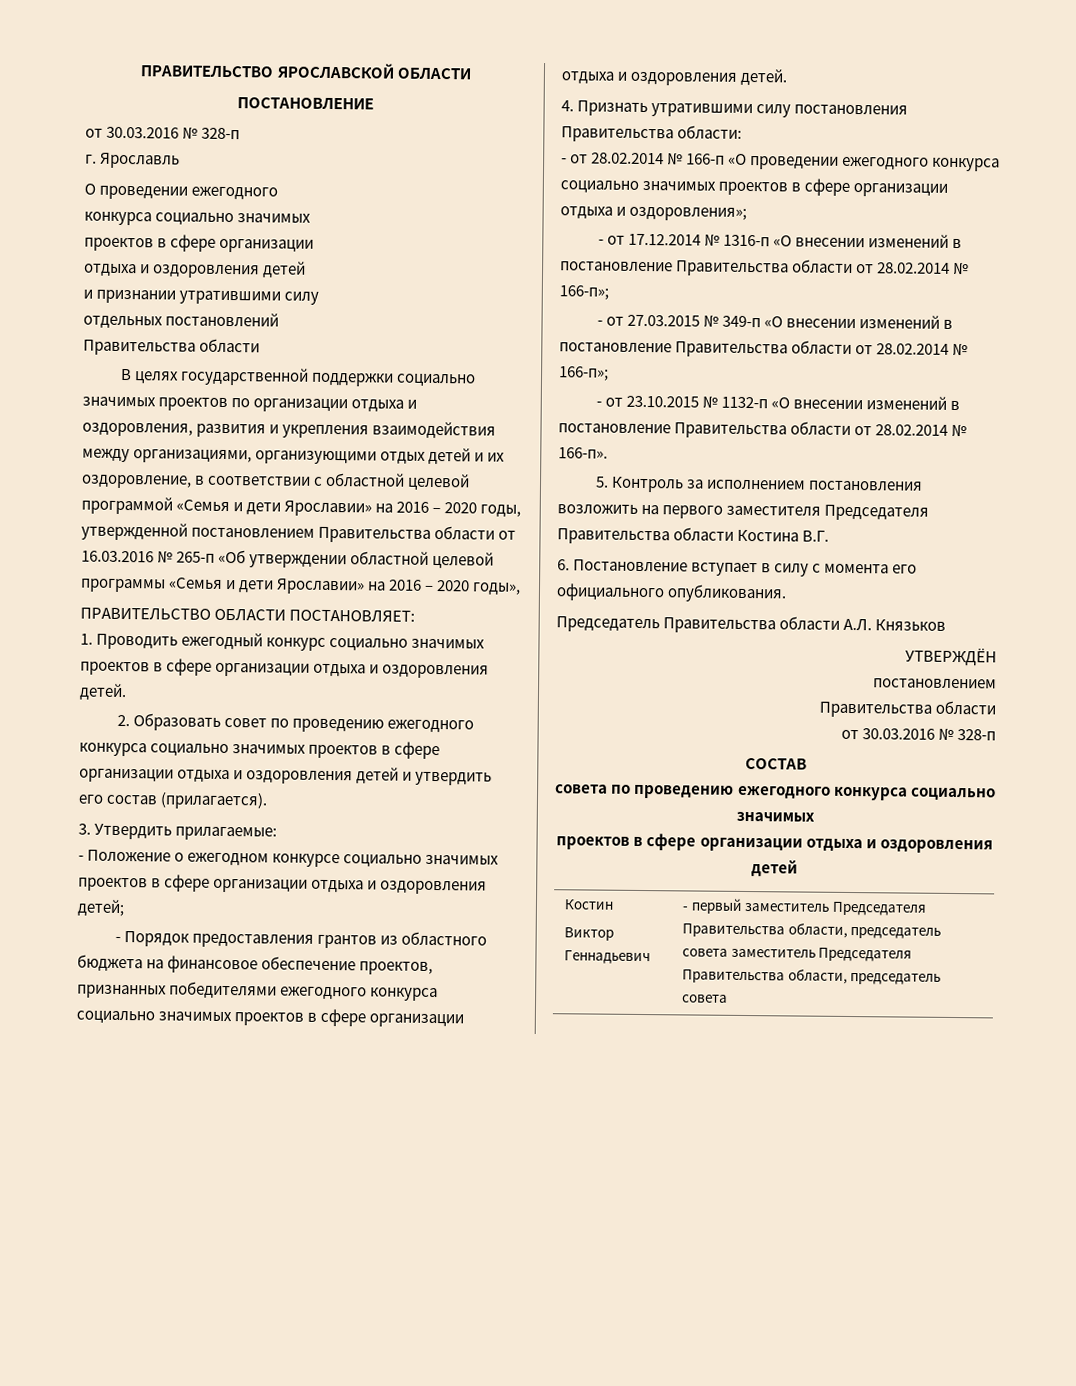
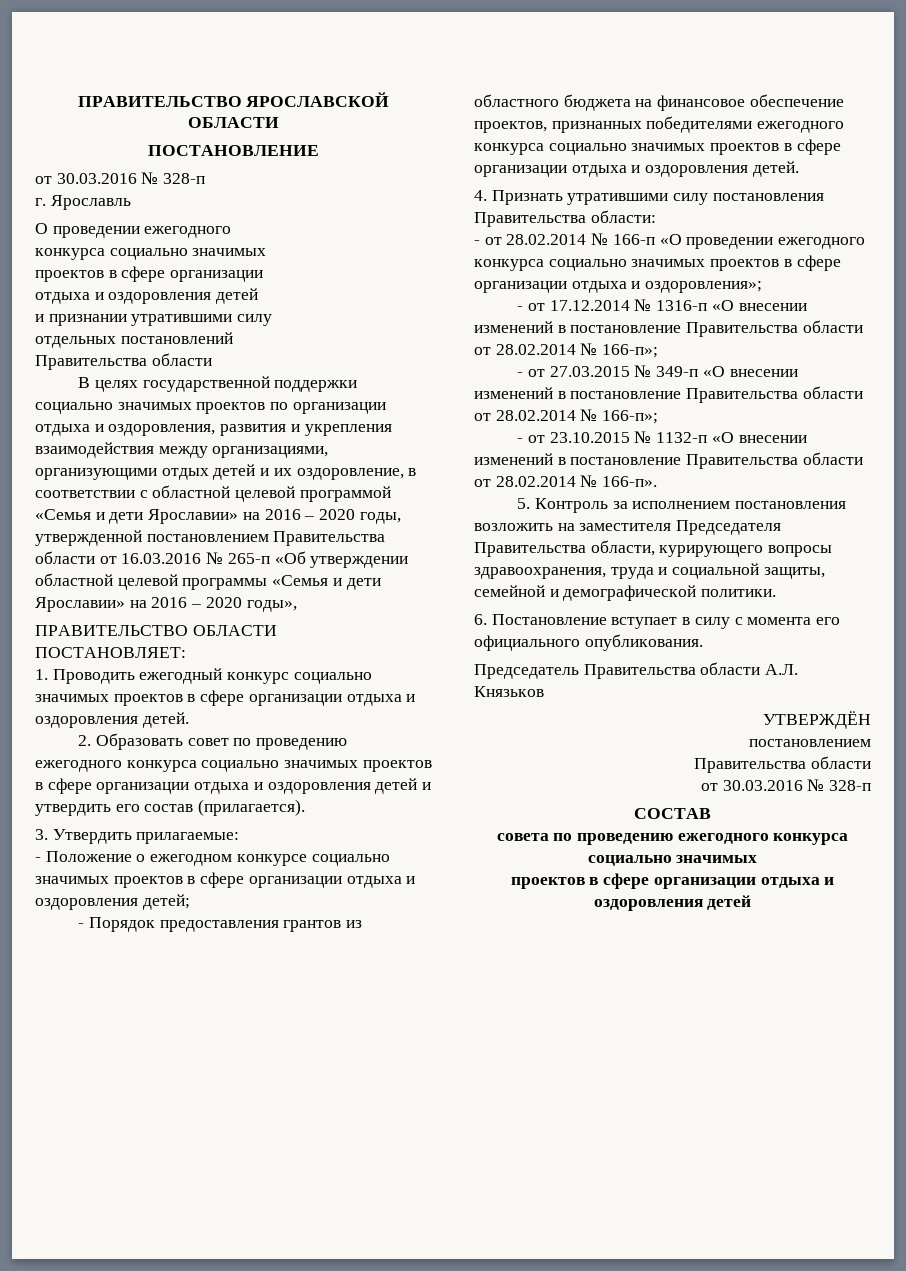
- 5. Контроль за исполнением постановления возложить на первого заместителя Председателя Правительства области Костина В.Г.
+ 5. Контроль за исполнением постановления возложить на заместителя Председателя Правительства области, курирующего вопросы здравоохранения, труда и социальной защиты, семейной и демографической политики.
- Костин
- Виктор Геннадьевич | - первый заместитель Председателя Правительства области, председатель совета заместитель Председателя Правительства области, председатель совета

